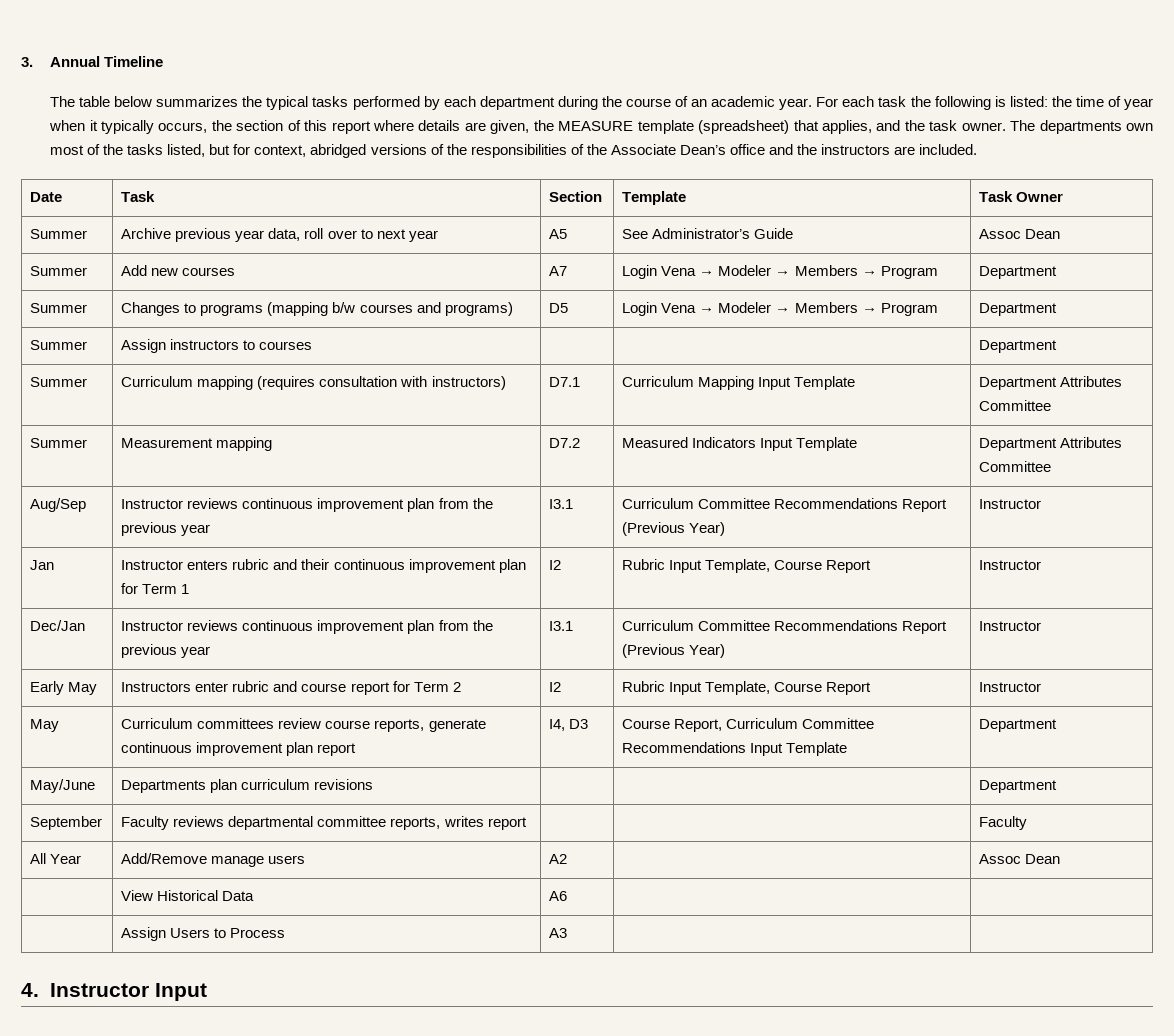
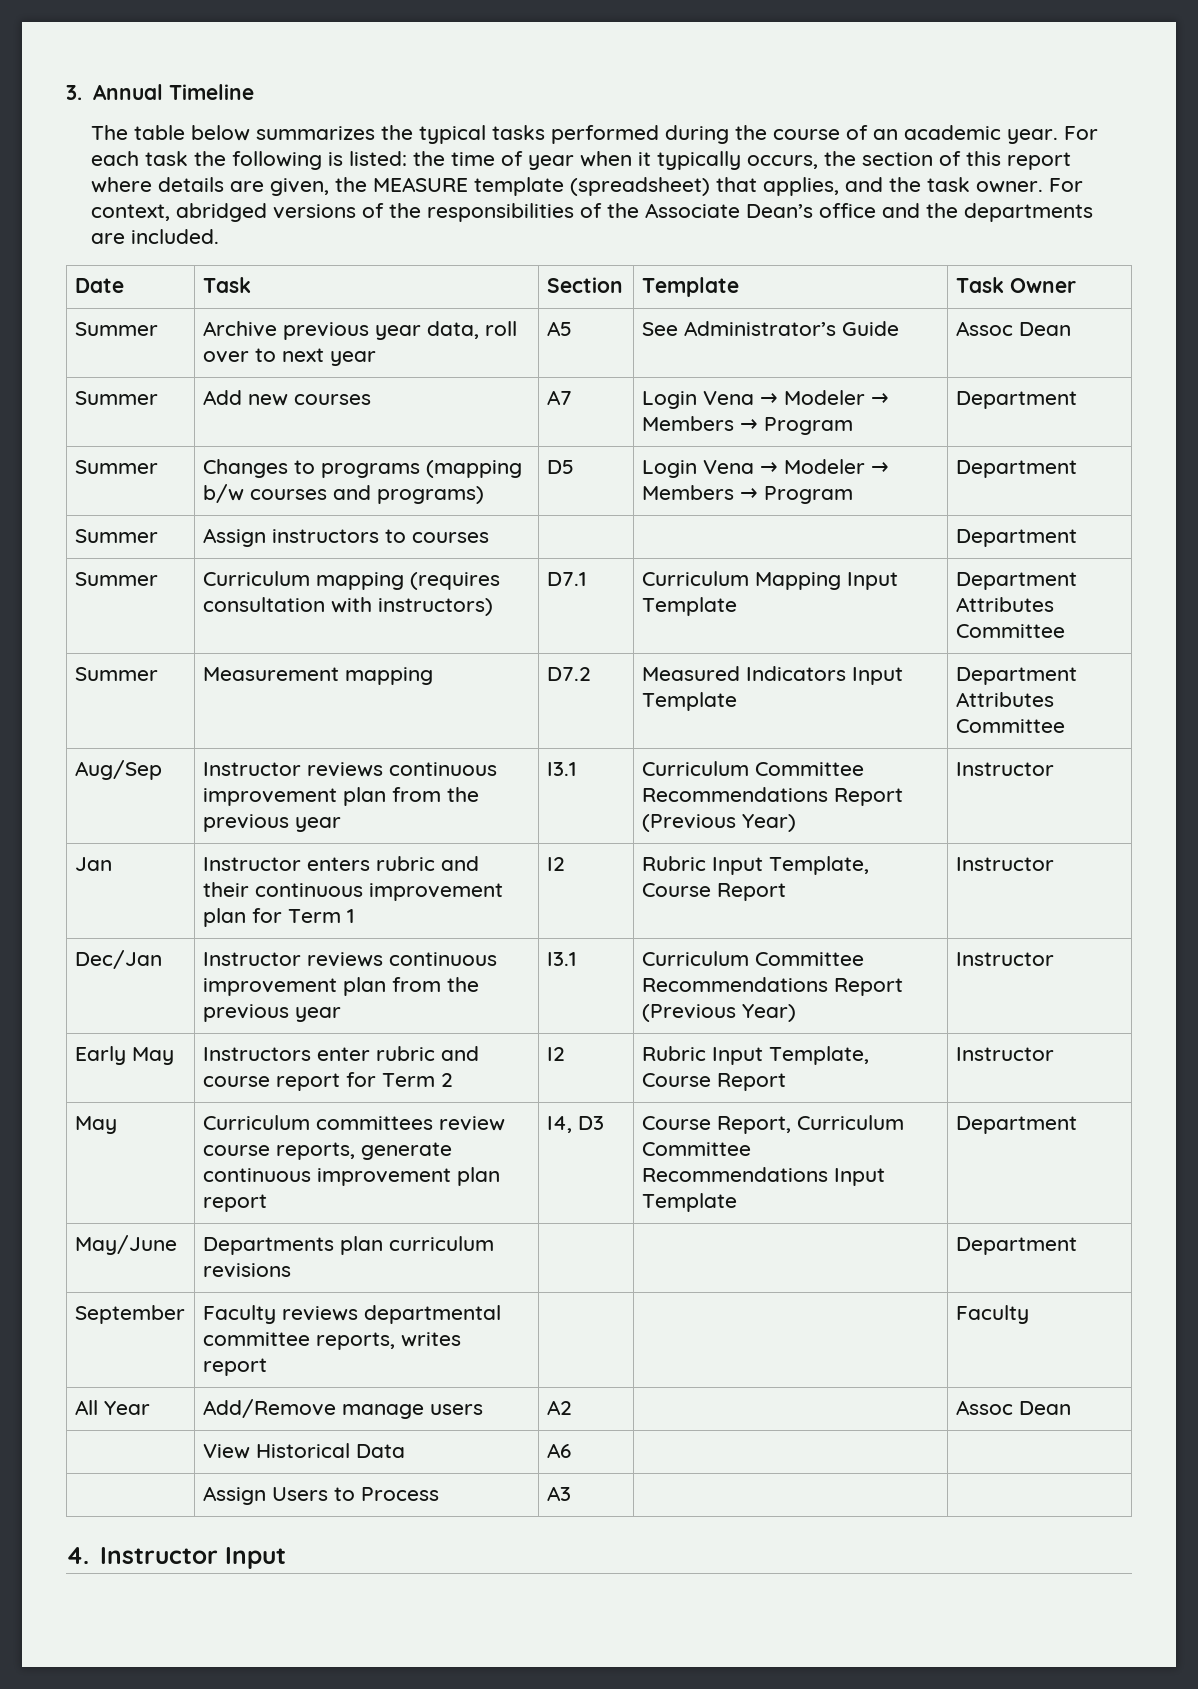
- The table below summarizes the typical tasks performed by each department during the course of an academic year.
+ The table below summarizes the typical tasks performed during the course of an academic year.
- The departments own most of the tasks listed, but for context, abridged versions of the responsibilities of the Associate Dean’s office and the instructors are included.
+ For context, abridged versions of the responsibilities of the Associate Dean’s office and the departments are included.

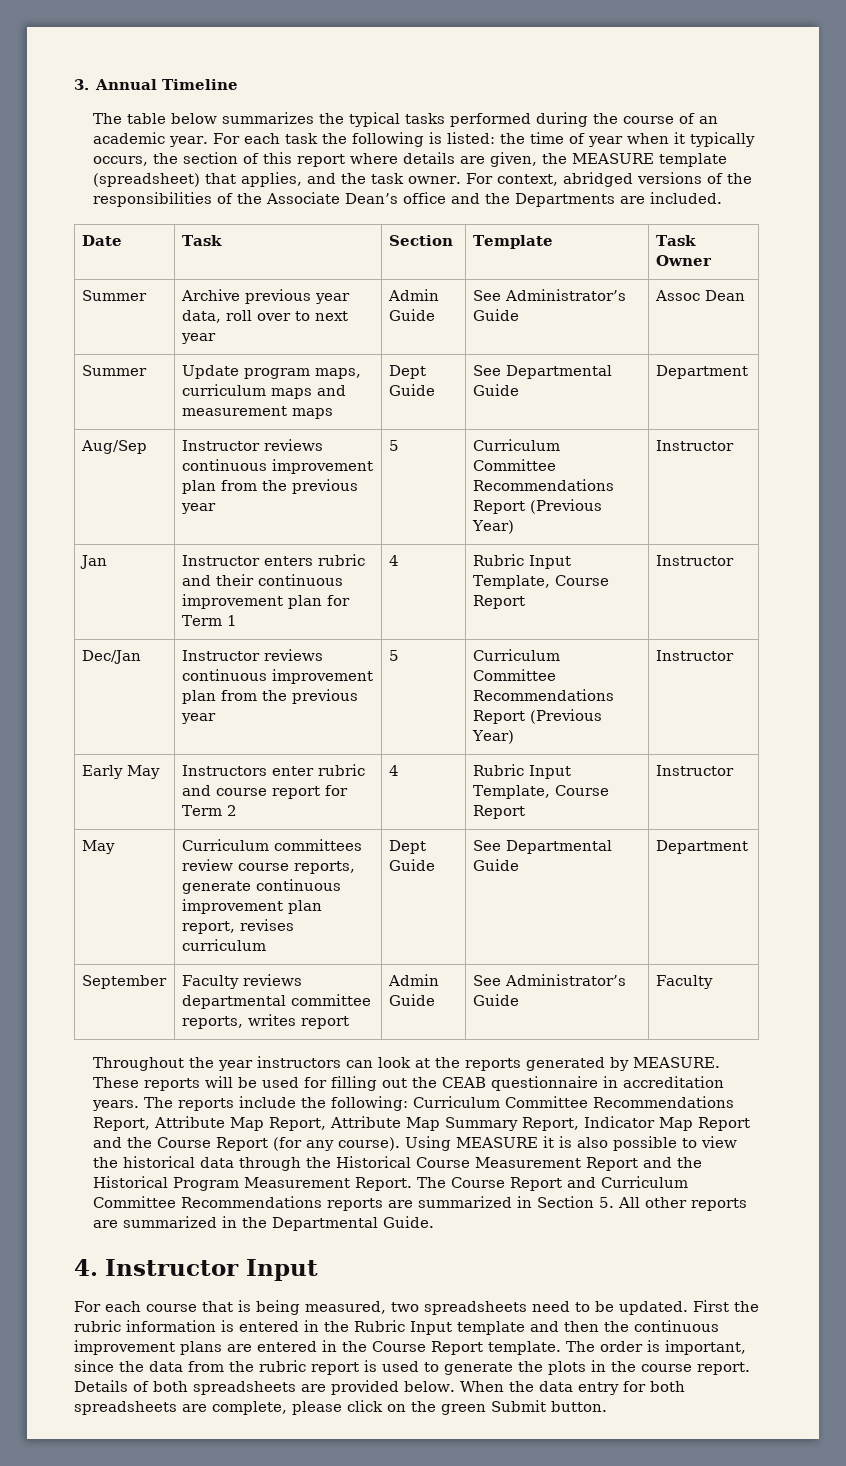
- For context, abridged versions of the responsibilities of the Associate Dean’s office and the departments are included.
+ For context, abridged versions of the responsibilities of the Associate Dean’s office and the Departments are included.
- Summer | Archive previous year data, roll over to next year | A5 | See Administrator’s Guide | Assoc Dean
+ Summer | Archive previous year data, roll over to next year | Admin Guide | See Administrator’s Guide | Assoc Dean
- Summer | Add new courses | A7 | Login Vena → Modeler → Members → Program | Department
- Summer | Changes to programs (mapping b/w courses and programs) | D5 | Login Vena → Modeler → Members → Program | Department
- Summer | Assign instructors to courses | | | Department
- Summer | Curriculum mapping (requires consultation with instructors) | D7.1 | Curriculum Mapping Input Template | Department Attributes Committee
- Summer | Measurement mapping | D7.2 | Measured Indicators Input Template | Department Attributes Committee
+ Summer | Update program maps, curriculum maps and measurement maps | Dept Guide | See Departmental Guide | Department
- Aug/Sep | Instructor reviews continuous improvement plan from the previous year | I3.1 | Curriculum Committee Recommendations Report (Previous Year) | Instructor
+ Aug/Sep | Instructor reviews continuous improvement plan from the previous year | 5 | Curriculum Committee Recommendations Report (Previous Year) | Instructor
- Jan | Instructor enters rubric and their continuous improvement plan for Term 1 | I2 | Rubric Input Template, Course Report | Instructor
+ Jan | Instructor enters rubric and their continuous improvement plan for Term 1 | 4 | Rubric Input Template, Course Report | Instructor
- Dec/Jan | Instructor reviews continuous improvement plan from the previous year | I3.1 | Curriculum Committee Recommendations Report (Previous Year) | Instructor
+ Dec/Jan | Instructor reviews continuous improvement plan from the previous year | 5 | Curriculum Committee Recommendations Report (Previous Year) | Instructor
- Early May | Instructors enter rubric and course report for Term 2 | I2 | Rubric Input Template, Course Report | Instructor
+ Early May | Instructors enter rubric and course report for Term 2 | 4 | Rubric Input Template, Course Report | Instructor
- May | Curriculum committees review course reports, generate continuous improvement plan report | I4, D3 | Course Report, Curriculum Committee Recommendations Input Template | Department
- May/June | Departments plan curriculum revisions | | | Department
+ May | Curriculum committees review course reports, generate continuous improvement plan report, revises curriculum | Dept Guide | See Departmental Guide | Department
- September | Faculty reviews departmental committee reports, writes report | | | Faculty
- All Year | Add/Remove manage users | A2 | | Assoc Dean
- | View Historical Data | A6 | |
- | Assign Users to Process | A3 | |
+ September | Faculty reviews departmental committee reports, writes report | Admin Guide | See Administrator’s Guide | Faculty
+ Throughout the year instructors can look at the reports generated by MEASURE. These reports will be used for filling out the CEAB questionnaire in accreditation years. The reports include the following: Curriculum Committee Recommendations Report, Attribute Map Report, Attribute Map Summary Report, Indicator Map Report and the Course Report (for any course). Using MEASURE it is also possible to view the historical data through the Historical Course Measurement Report and the Historical Program Measurement Report. The Course Report and Curriculum Committee Recommendations reports are summarized in Section 5. All other reports are summarized in the Departmental Guide.
  4. Instructor Input
+ For each course that is being measured, two spreadsheets need to be updated. First the rubric information is entered in the Rubric Input template and then the continuous improvement plans are entered in the Course Report template. The order is important, since the data from the rubric report is used to generate the plots in the course report. Details of both spreadsheets are provided below. When the data entry for both spreadsheets are complete, please click on the green Submit button.

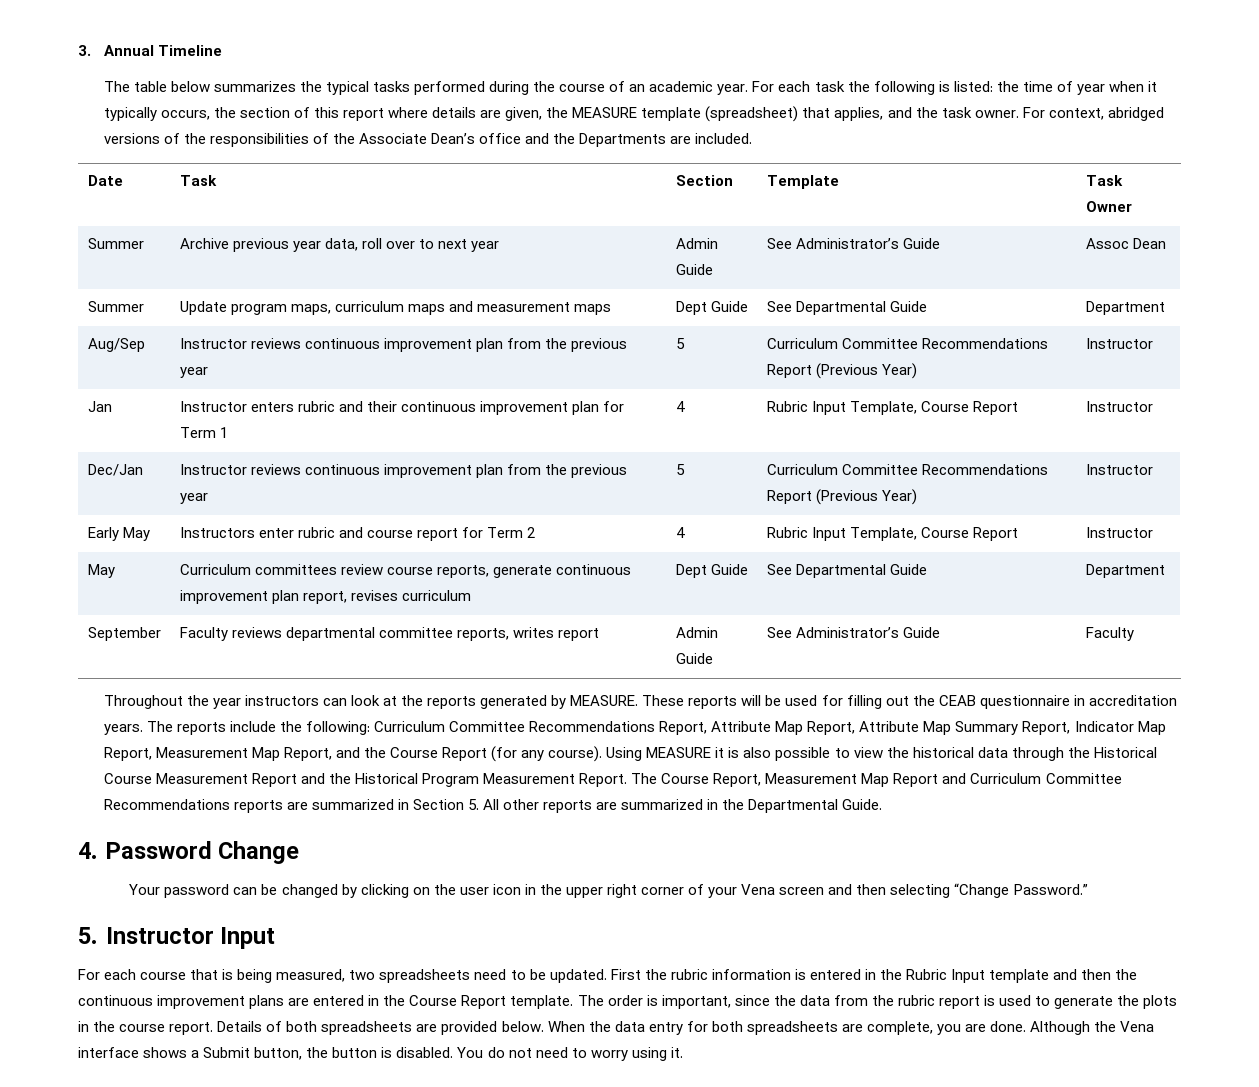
- The reports include the following: Curriculum Committee Recommendations Report, Attribute Map Report, Attribute Map Summary Report, Indicator Map Report and the Course Report (for any course).
+ The reports include the following: Curriculum Committee Recommendations Report, Attribute Map Report, Attribute Map Summary Report, Indicator Map Report, Measurement Map Report, and the Course Report (for any course).
- The Course Report and Curriculum Committee Recommendations reports are summarized in Section 5. All other reports are summarized in the Departmental Guide.
+ The Course Report, Measurement Map Report and Curriculum Committee Recommendations reports are summarized in Section 5. All other reports are summarized in the Departmental Guide.
- 4. Instructor Input
+ 4. Password Change
+ Your password can be changed by clicking on the user icon in the upper right corner of your Vena screen and then selecting “Change Password.”
+ 5. Instructor Input
- When the data entry for both spreadsheets are complete, please click on the green Submit button.
+ When the data entry for both spreadsheets are complete, you are done. Although the Vena interface shows a Submit button, the button is disabled. You do not need to worry using it.

